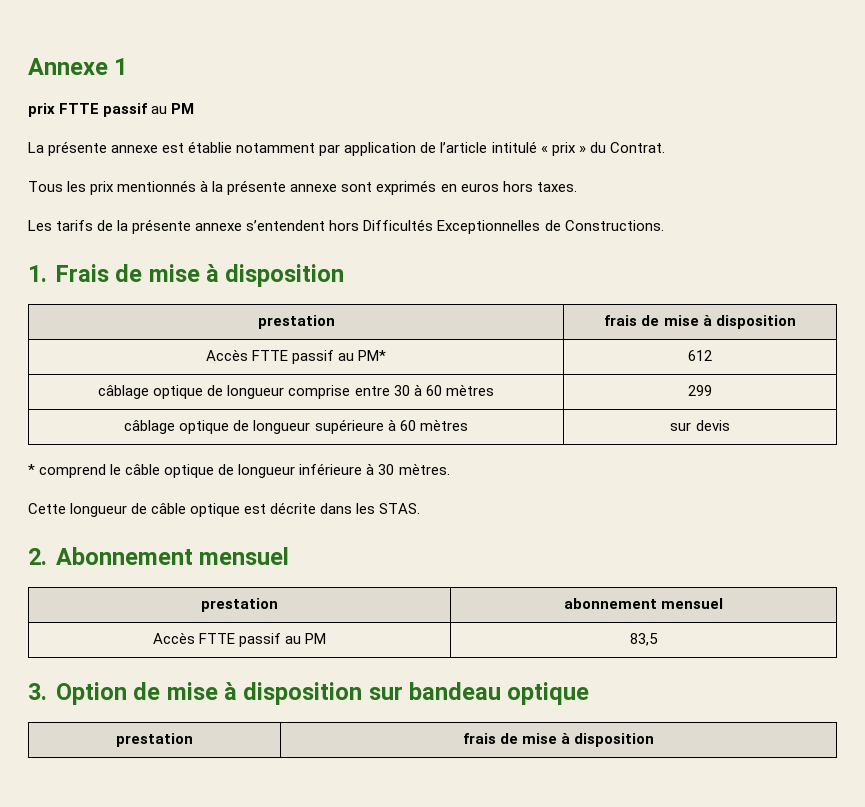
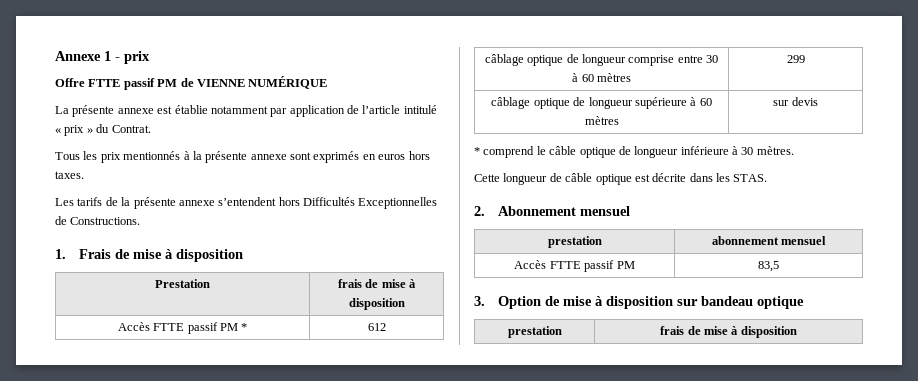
- Annexe 1
- prix FTTE passif au PM
+ Annexe 1 - prix
+ Offre FTTE passif PM de VIENNE NUMÉRIQUE
  1. Frais de mise à disposition
- prestation | frais de mise à disposition
+ Prestation | frais de mise à disposition
- Accès FTTE passif au PM* | 612
+ Accès FTTE passif PM * | 612
- Accès FTTE passif au PM | 83,5
+ Accès FTTE passif PM | 83,5

